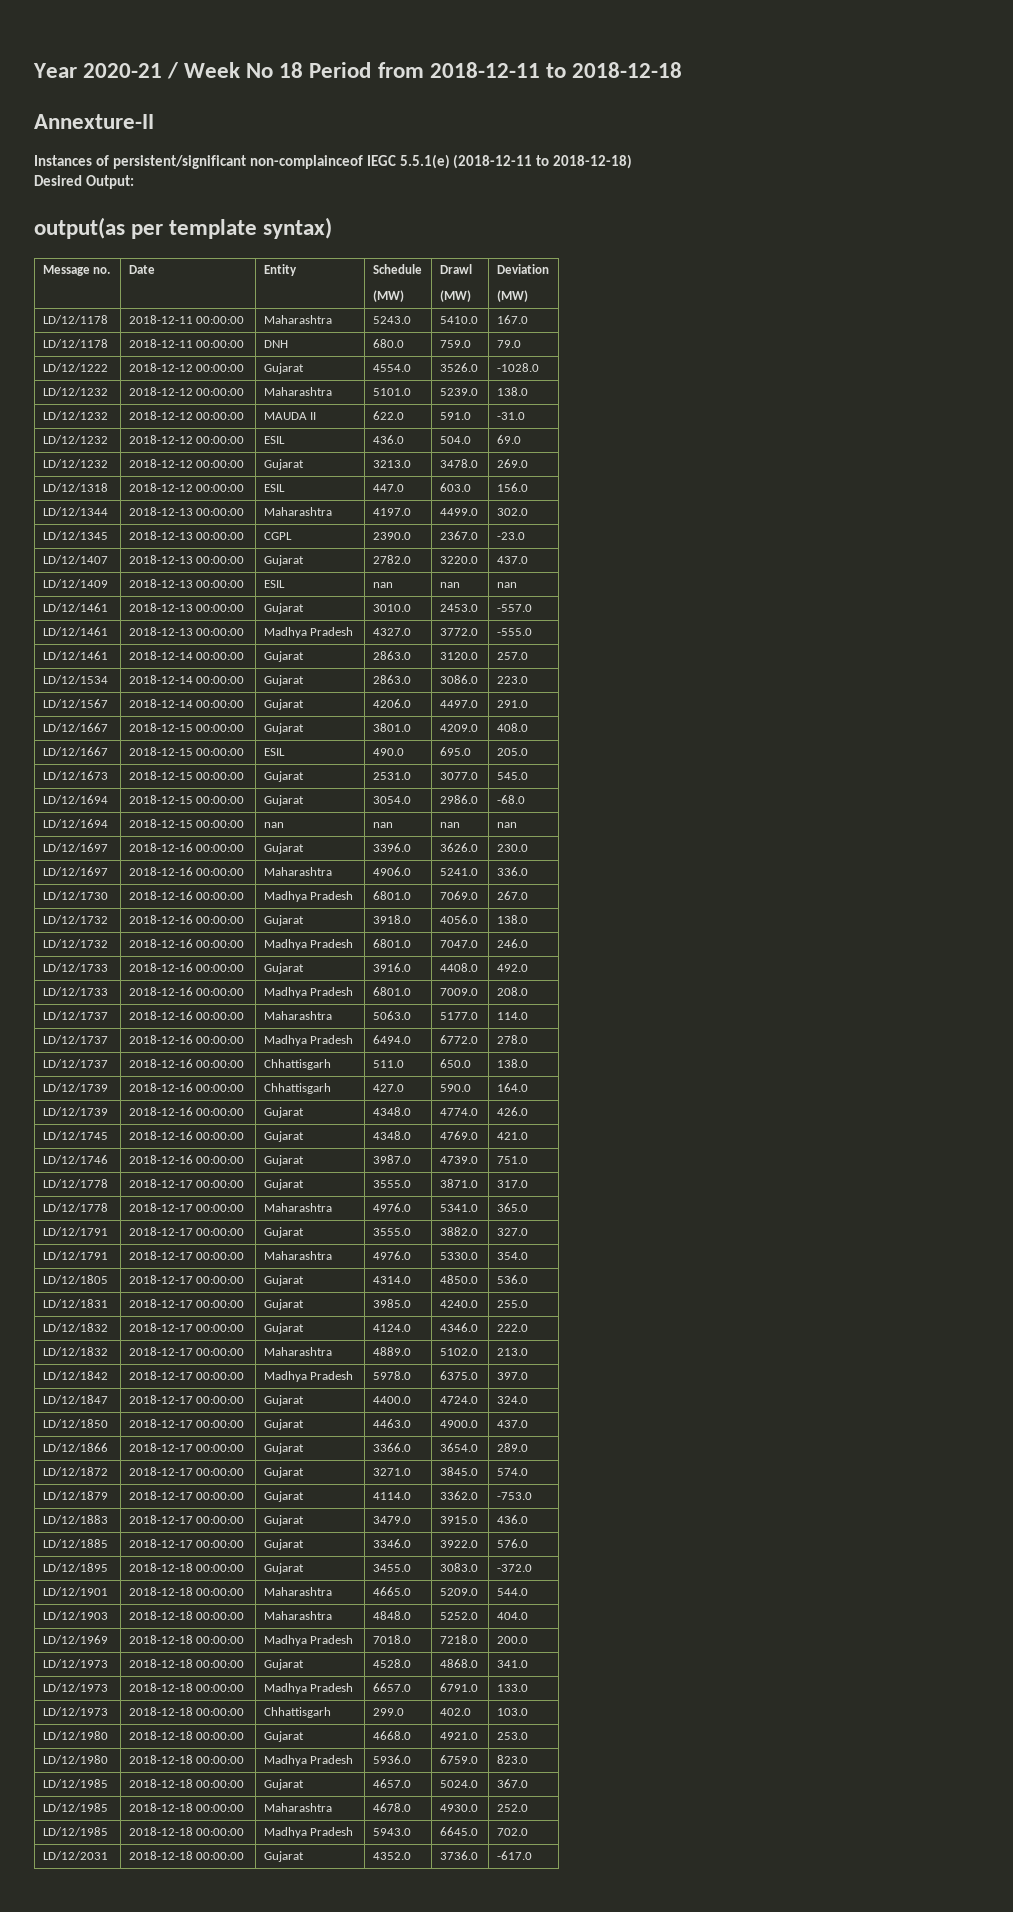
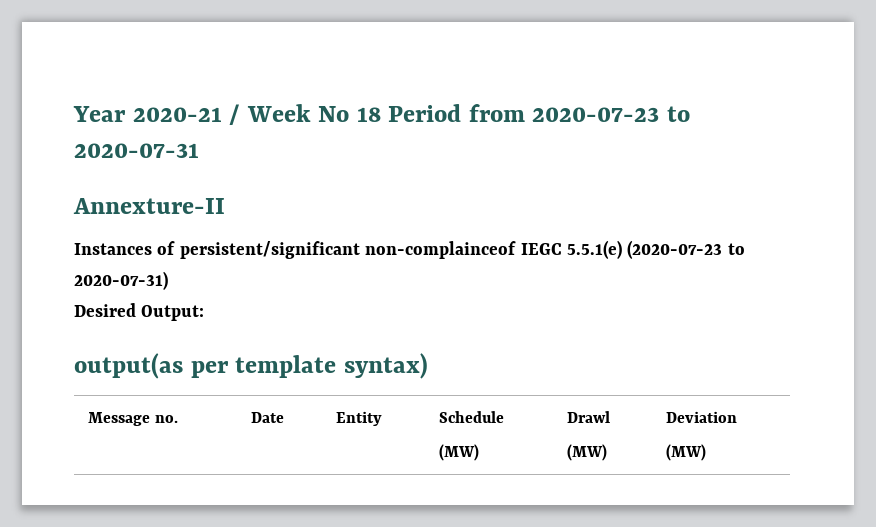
- Year 2020-21 / Week No 18 Period from 2018-12-11 to 2018-12-18
+ Year 2020-21 / Week No 18 Period from 2020-07-23 to 2020-07-31
- Instances of persistent/significant non-complainceof IEGC 5.5.1(e) (2018-12-11 to 2018-12-18)
+ Instances of persistent/significant non-complainceof IEGC 5.5.1(e) (2020-07-23 to 2020-07-31)
- LD/12/1178 | 2018-12-11 00:00:00 | Maharashtra | 5243.0 | 5410.0 | 167.0
- LD/12/1178 | 2018-12-11 00:00:00 | DNH | 680.0 | 759.0 | 79.0
- LD/12/1222 | 2018-12-12 00:00:00 | Gujarat | 4554.0 | 3526.0 | -1028.0
- LD/12/1232 | 2018-12-12 00:00:00 | Maharashtra | 5101.0 | 5239.0 | 138.0
- LD/12/1232 | 2018-12-12 00:00:00 | MAUDA II | 622.0 | 591.0 | -31.0
- LD/12/1232 | 2018-12-12 00:00:00 | ESIL | 436.0 | 504.0 | 69.0
- LD/12/1232 | 2018-12-12 00:00:00 | Gujarat | 3213.0 | 3478.0 | 269.0
- LD/12/1318 | 2018-12-12 00:00:00 | ESIL | 447.0 | 603.0 | 156.0
- LD/12/1344 | 2018-12-13 00:00:00 | Maharashtra | 4197.0 | 4499.0 | 302.0
- LD/12/1345 | 2018-12-13 00:00:00 | CGPL | 2390.0 | 2367.0 | -23.0
- LD/12/1407 | 2018-12-13 00:00:00 | Gujarat | 2782.0 | 3220.0 | 437.0
- LD/12/1409 | 2018-12-13 00:00:00 | ESIL | nan | nan | nan
- LD/12/1461 | 2018-12-13 00:00:00 | Gujarat | 3010.0 | 2453.0 | -557.0
- LD/12/1461 | 2018-12-13 00:00:00 | Madhya Pradesh | 4327.0 | 3772.0 | -555.0
- LD/12/1461 | 2018-12-14 00:00:00 | Gujarat | 2863.0 | 3120.0 | 257.0
- LD/12/1534 | 2018-12-14 00:00:00 | Gujarat | 2863.0 | 3086.0 | 223.0
- LD/12/1567 | 2018-12-14 00:00:00 | Gujarat | 4206.0 | 4497.0 | 291.0
- LD/12/1667 | 2018-12-15 00:00:00 | Gujarat | 3801.0 | 4209.0 | 408.0
- LD/12/1667 | 2018-12-15 00:00:00 | ESIL | 490.0 | 695.0 | 205.0
- LD/12/1673 | 2018-12-15 00:00:00 | Gujarat | 2531.0 | 3077.0 | 545.0
- LD/12/1694 | 2018-12-15 00:00:00 | Gujarat | 3054.0 | 2986.0 | -68.0
- LD/12/1694 | 2018-12-15 00:00:00 | nan | nan | nan | nan
- LD/12/1697 | 2018-12-16 00:00:00 | Gujarat | 3396.0 | 3626.0 | 230.0
- LD/12/1697 | 2018-12-16 00:00:00 | Maharashtra | 4906.0 | 5241.0 | 336.0
- LD/12/1730 | 2018-12-16 00:00:00 | Madhya Pradesh | 6801.0 | 7069.0 | 267.0
- LD/12/1732 | 2018-12-16 00:00:00 | Gujarat | 3918.0 | 4056.0 | 138.0
- LD/12/1732 | 2018-12-16 00:00:00 | Madhya Pradesh | 6801.0 | 7047.0 | 246.0
- LD/12/1733 | 2018-12-16 00:00:00 | Gujarat | 3916.0 | 4408.0 | 492.0
- LD/12/1733 | 2018-12-16 00:00:00 | Madhya Pradesh | 6801.0 | 7009.0 | 208.0
- LD/12/1737 | 2018-12-16 00:00:00 | Maharashtra | 5063.0 | 5177.0 | 114.0
- LD/12/1737 | 2018-12-16 00:00:00 | Madhya Pradesh | 6494.0 | 6772.0 | 278.0
- LD/12/1737 | 2018-12-16 00:00:00 | Chhattisgarh | 511.0 | 650.0 | 138.0
- LD/12/1739 | 2018-12-16 00:00:00 | Chhattisgarh | 427.0 | 590.0 | 164.0
- LD/12/1739 | 2018-12-16 00:00:00 | Gujarat | 4348.0 | 4774.0 | 426.0
- LD/12/1745 | 2018-12-16 00:00:00 | Gujarat | 4348.0 | 4769.0 | 421.0
- LD/12/1746 | 2018-12-16 00:00:00 | Gujarat | 3987.0 | 4739.0 | 751.0
- LD/12/1778 | 2018-12-17 00:00:00 | Gujarat | 3555.0 | 3871.0 | 317.0
- LD/12/1778 | 2018-12-17 00:00:00 | Maharashtra | 4976.0 | 5341.0 | 365.0
- LD/12/1791 | 2018-12-17 00:00:00 | Gujarat | 3555.0 | 3882.0 | 327.0
- LD/12/1791 | 2018-12-17 00:00:00 | Maharashtra | 4976.0 | 5330.0 | 354.0
- LD/12/1805 | 2018-12-17 00:00:00 | Gujarat | 4314.0 | 4850.0 | 536.0
- LD/12/1831 | 2018-12-17 00:00:00 | Gujarat | 3985.0 | 4240.0 | 255.0
- LD/12/1832 | 2018-12-17 00:00:00 | Gujarat | 4124.0 | 4346.0 | 222.0
- LD/12/1832 | 2018-12-17 00:00:00 | Maharashtra | 4889.0 | 5102.0 | 213.0
- LD/12/1842 | 2018-12-17 00:00:00 | Madhya Pradesh | 5978.0 | 6375.0 | 397.0
- LD/12/1847 | 2018-12-17 00:00:00 | Gujarat | 4400.0 | 4724.0 | 324.0
- LD/12/1850 | 2018-12-17 00:00:00 | Gujarat | 4463.0 | 4900.0 | 437.0
- LD/12/1866 | 2018-12-17 00:00:00 | Gujarat | 3366.0 | 3654.0 | 289.0
- LD/12/1872 | 2018-12-17 00:00:00 | Gujarat | 3271.0 | 3845.0 | 574.0
- LD/12/1879 | 2018-12-17 00:00:00 | Gujarat | 4114.0 | 3362.0 | -753.0
- LD/12/1883 | 2018-12-17 00:00:00 | Gujarat | 3479.0 | 3915.0 | 436.0
- LD/12/1885 | 2018-12-17 00:00:00 | Gujarat | 3346.0 | 3922.0 | 576.0
- LD/12/1895 | 2018-12-18 00:00:00 | Gujarat | 3455.0 | 3083.0 | -372.0
- LD/12/1901 | 2018-12-18 00:00:00 | Maharashtra | 4665.0 | 5209.0 | 544.0
- LD/12/1903 | 2018-12-18 00:00:00 | Maharashtra | 4848.0 | 5252.0 | 404.0
- LD/12/1969 | 2018-12-18 00:00:00 | Madhya Pradesh | 7018.0 | 7218.0 | 200.0
- LD/12/1973 | 2018-12-18 00:00:00 | Gujarat | 4528.0 | 4868.0 | 341.0
- LD/12/1973 | 2018-12-18 00:00:00 | Madhya Pradesh | 6657.0 | 6791.0 | 133.0
- LD/12/1973 | 2018-12-18 00:00:00 | Chhattisgarh | 299.0 | 402.0 | 103.0
- LD/12/1980 | 2018-12-18 00:00:00 | Gujarat | 4668.0 | 4921.0 | 253.0
- LD/12/1980 | 2018-12-18 00:00:00 | Madhya Pradesh | 5936.0 | 6759.0 | 823.0
- LD/12/1985 | 2018-12-18 00:00:00 | Gujarat | 4657.0 | 5024.0 | 367.0
- LD/12/1985 | 2018-12-18 00:00:00 | Maharashtra | 4678.0 | 4930.0 | 252.0
- LD/12/1985 | 2018-12-18 00:00:00 | Madhya Pradesh | 5943.0 | 6645.0 | 702.0
- LD/12/2031 | 2018-12-18 00:00:00 | Gujarat | 4352.0 | 3736.0 | -617.0

